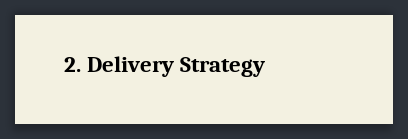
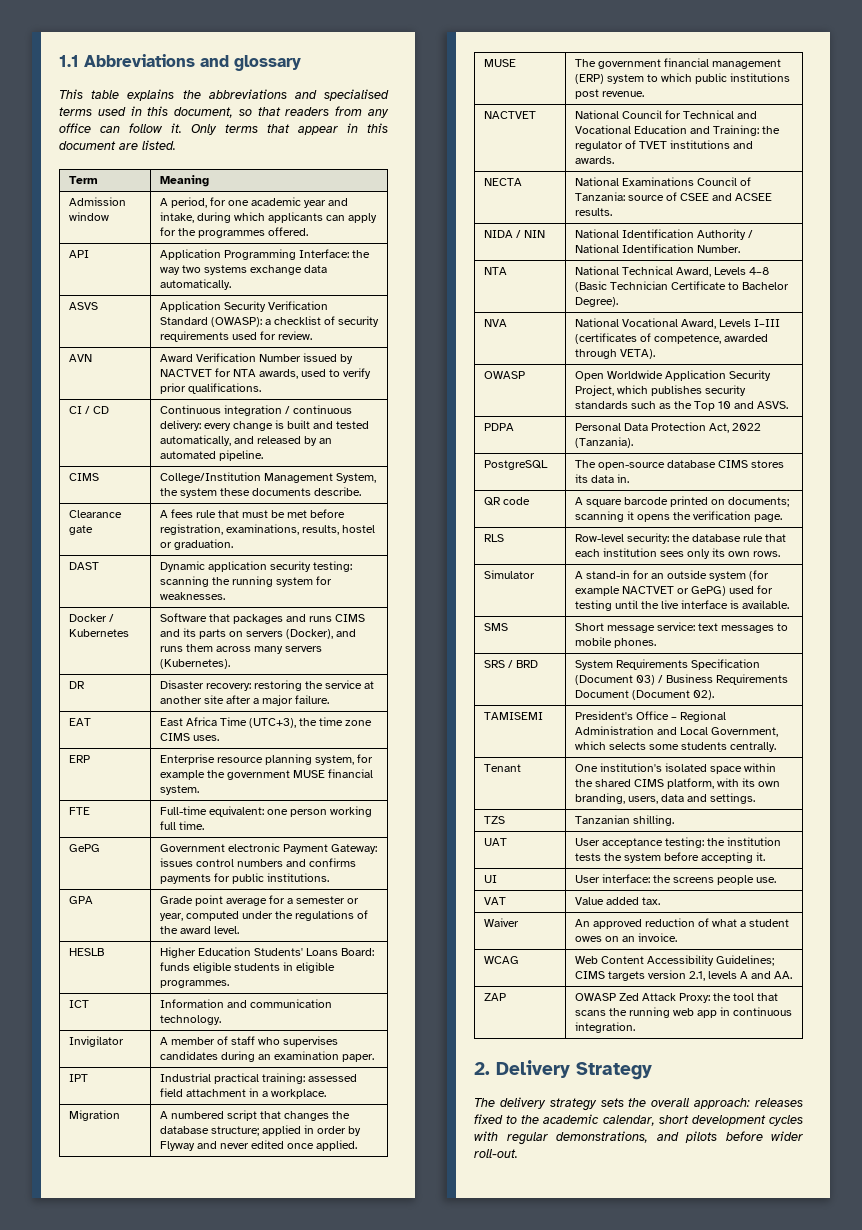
+ 1.1 Abbreviations and glossary
+ This table explains the abbreviations and specialised terms used in this document, so that readers from any office can follow it. Only terms that appear in this document are listed.
+ Term | Meaning
+ Admission window | A period, for one academic year and intake, during which applicants can apply for the programmes offered.
+ API | Application Programming Interface: the way two systems exchange data automatically.
+ ASVS | Application Security Verification Standard (OWASP): a checklist of security requirements used for review.
+ AVN | Award Verification Number issued by NACTVET for NTA awards, used to verify prior qualifications.
+ CI / CD | Continuous integration / continuous delivery: every change is built and tested automatically, and released by an automated pipeline.
+ CIMS | College/Institution Management System, the system these documents describe.
+ Clearance gate | A fees rule that must be met before registration, examinations, results, hostel or graduation.
+ DAST | Dynamic application security testing: scanning the running system for weaknesses.
+ Docker / Kubernetes | Software that packages and runs CIMS and its parts on servers (Docker), and runs them across many servers (Kubernetes).
+ DR | Disaster recovery: restoring the service at another site after a major failure.
+ EAT | East Africa Time (UTC+3), the time zone CIMS uses.
+ ERP | Enterprise resource planning system, for example the government MUSE financial system.
+ FTE | Full-time equivalent: one person working full time.
+ GePG | Government electronic Payment Gateway: issues control numbers and confirms payments for public institutions.
+ GPA | Grade point average for a semester or year, computed under the regulations of the award level.
+ HESLB | Higher Education Students' Loans Board: funds eligible students in eligible programmes.
+ ICT | Information and communication technology.
+ Invigilator | A member of staff who supervises candidates during an examination paper.
+ IPT | Industrial practical training: assessed field attachment in a workplace.
+ Migration | A numbered script that changes the database structure; applied in order by Flyway and never edited once applied.
+ MUSE | The government financial management (ERP) system to which public institutions post revenue.
+ NACTVET | National Council for Technical and Vocational Education and Training: the regulator of TVET institutions and awards.
+ NECTA | National Examinations Council of Tanzania: source of CSEE and ACSEE results.
+ NIDA / NIN | National Identification Authority / National Identification Number.
+ NTA | National Technical Award, Levels 4–8 (Basic Technician Certificate to Bachelor Degree).
+ NVA | National Vocational Award, Levels I–III (certificates of competence, awarded through VETA).
+ OWASP | Open Worldwide Application Security Project, which publishes security standards such as the Top 10 and ASVS.
+ PDPA | Personal Data Protection Act, 2022 (Tanzania).
+ PostgreSQL | The open-source database CIMS stores its data in.
+ QR code | A square barcode printed on documents; scanning it opens the verification page.
+ RLS | Row-level security: the database rule that each institution sees only its own rows.
+ Simulator | A stand-in for an outside system (for example NACTVET or GePG) used for testing until the live interface is available.
+ SMS | Short message service: text messages to mobile phones.
+ SRS / BRD | System Requirements Specification (Document 03) / Business Requirements Document (Document 02).
+ TAMISEMI | President's Office – Regional Administration and Local Government, which selects some students centrally.
+ Tenant | One institution's isolated space within the shared CIMS platform, with its own branding, users, data and settings.
+ TZS | Tanzanian shilling.
+ UAT | User acceptance testing: the institution tests the system before accepting it.
+ UI | User interface: the screens people use.
+ VAT | Value added tax.
+ Waiver | An approved reduction of what a student owes on an invoice.
+ WCAG | Web Content Accessibility Guidelines; CIMS targets version 2.1, levels A and AA.
+ ZAP | OWASP Zed Attack Proxy: the tool that scans the running web app in continuous integration.
  2. Delivery Strategy
+ The delivery strategy sets the overall approach: releases fixed to the academic calendar, short development cycles with regular demonstrations, and pilots before wider roll-out.

